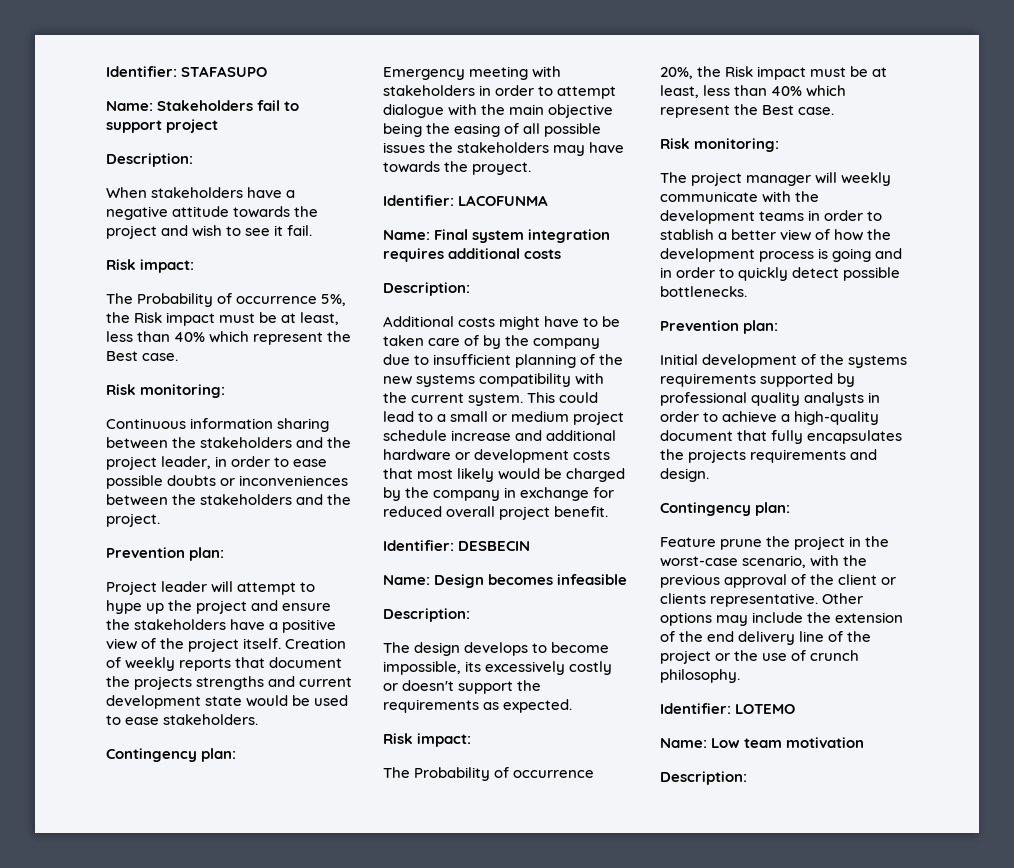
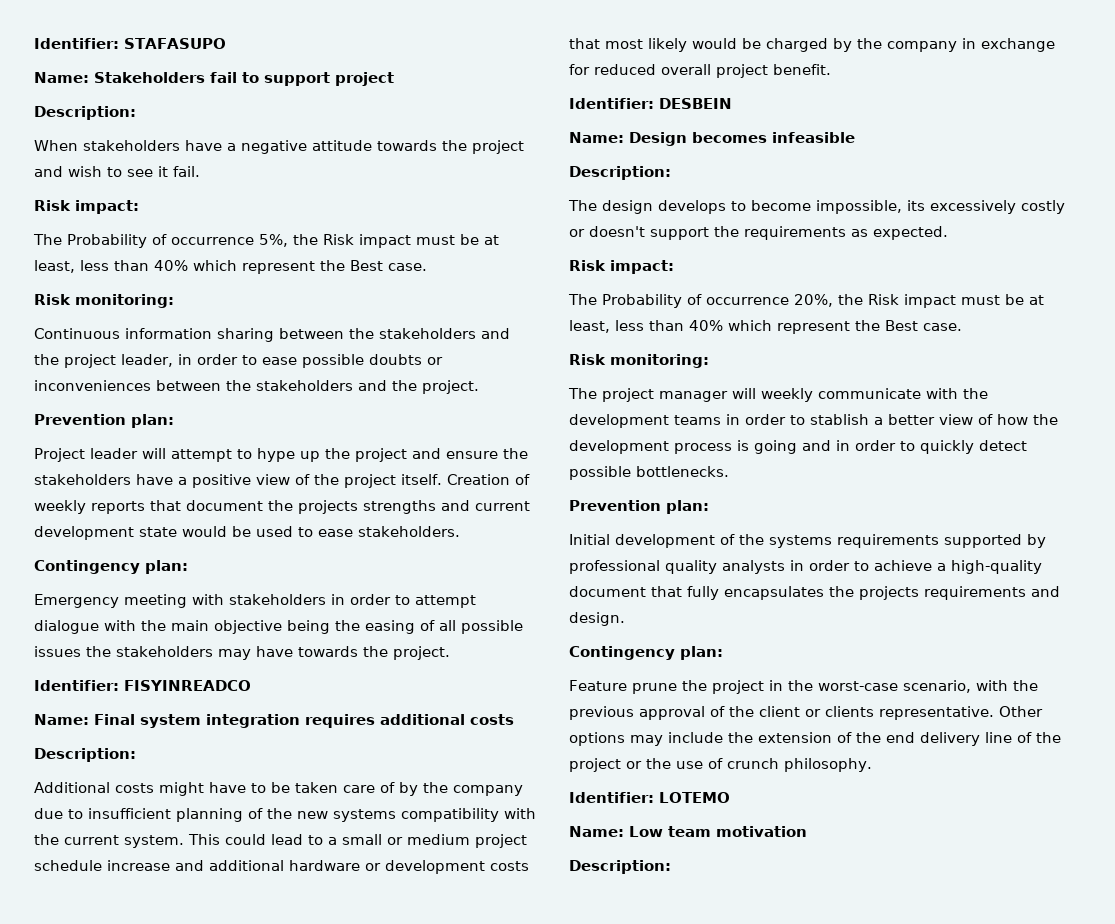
- Emergency meeting with stakeholders in order to attempt dialogue with the main objective being the easing of all possible issues the stakeholders may have towards the proyect.
- Identifier: LACOFUNMA
+ Emergency meeting with stakeholders in order to attempt dialogue with the main objective being the easing of all possible issues the stakeholders may have towards the project.
+ Identifier: FISYINREADCO
- Identifier: DESBECIN
+ Identifier: DESBEIN

